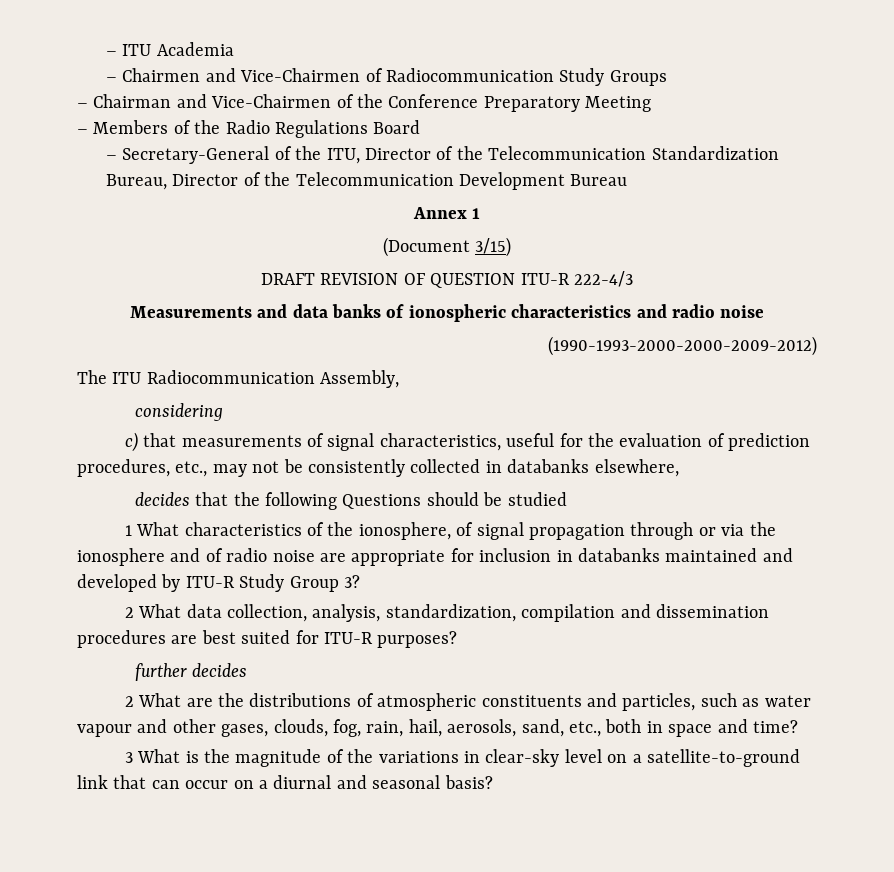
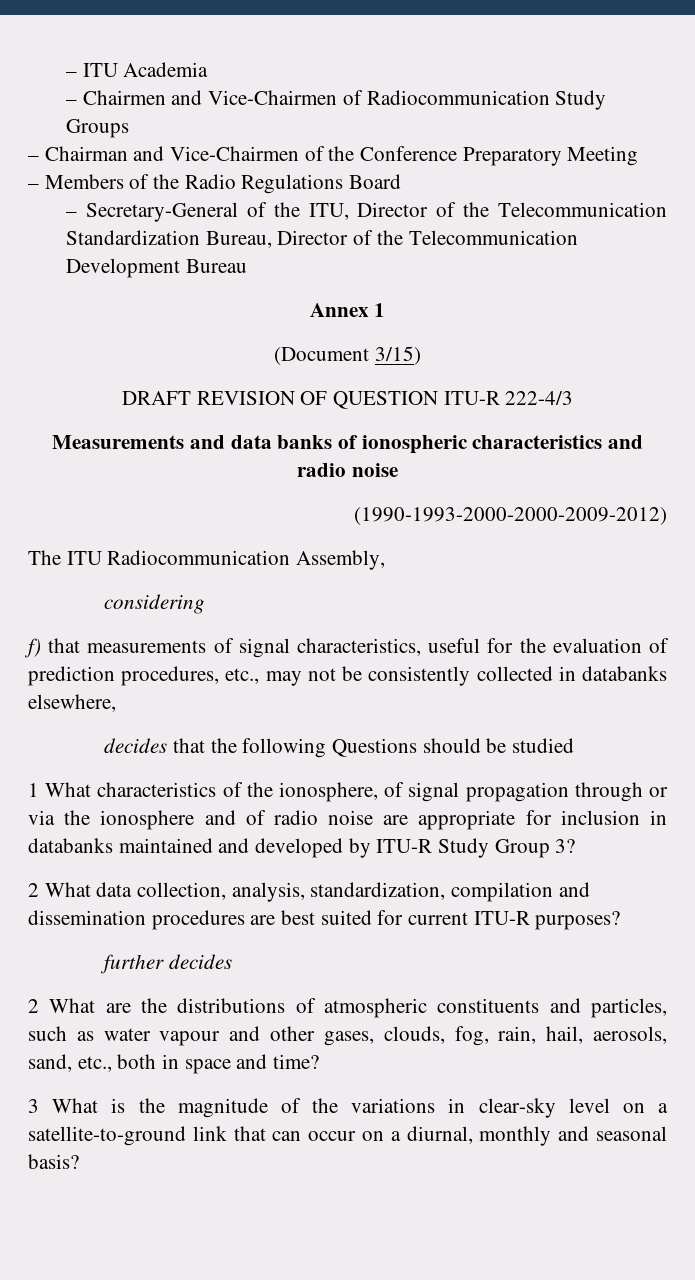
- c) that measurements of signal characteristics, useful for the evaluation of prediction procedures, etc., may not be consistently collected in databanks elsewhere,
+ f) that measurements of signal characteristics, useful for the evaluation of prediction procedures, etc., may not be consistently collected in databanks elsewhere,
- 2 What data collection, analysis, standardization, compilation and dissemination procedures are best suited for ITU-R purposes?
+ 2 What data collection, analysis, standardization, compilation and dissemination procedures are best suited for current ITU-R purposes?
- 3 What is the magnitude of the variations in clear-sky level on a satellite-to-ground link that can occur on a diurnal and seasonal basis?
+ 3 What is the magnitude of the variations in clear-sky level on a satellite-to-ground link that can occur on a diurnal, monthly and seasonal basis?

